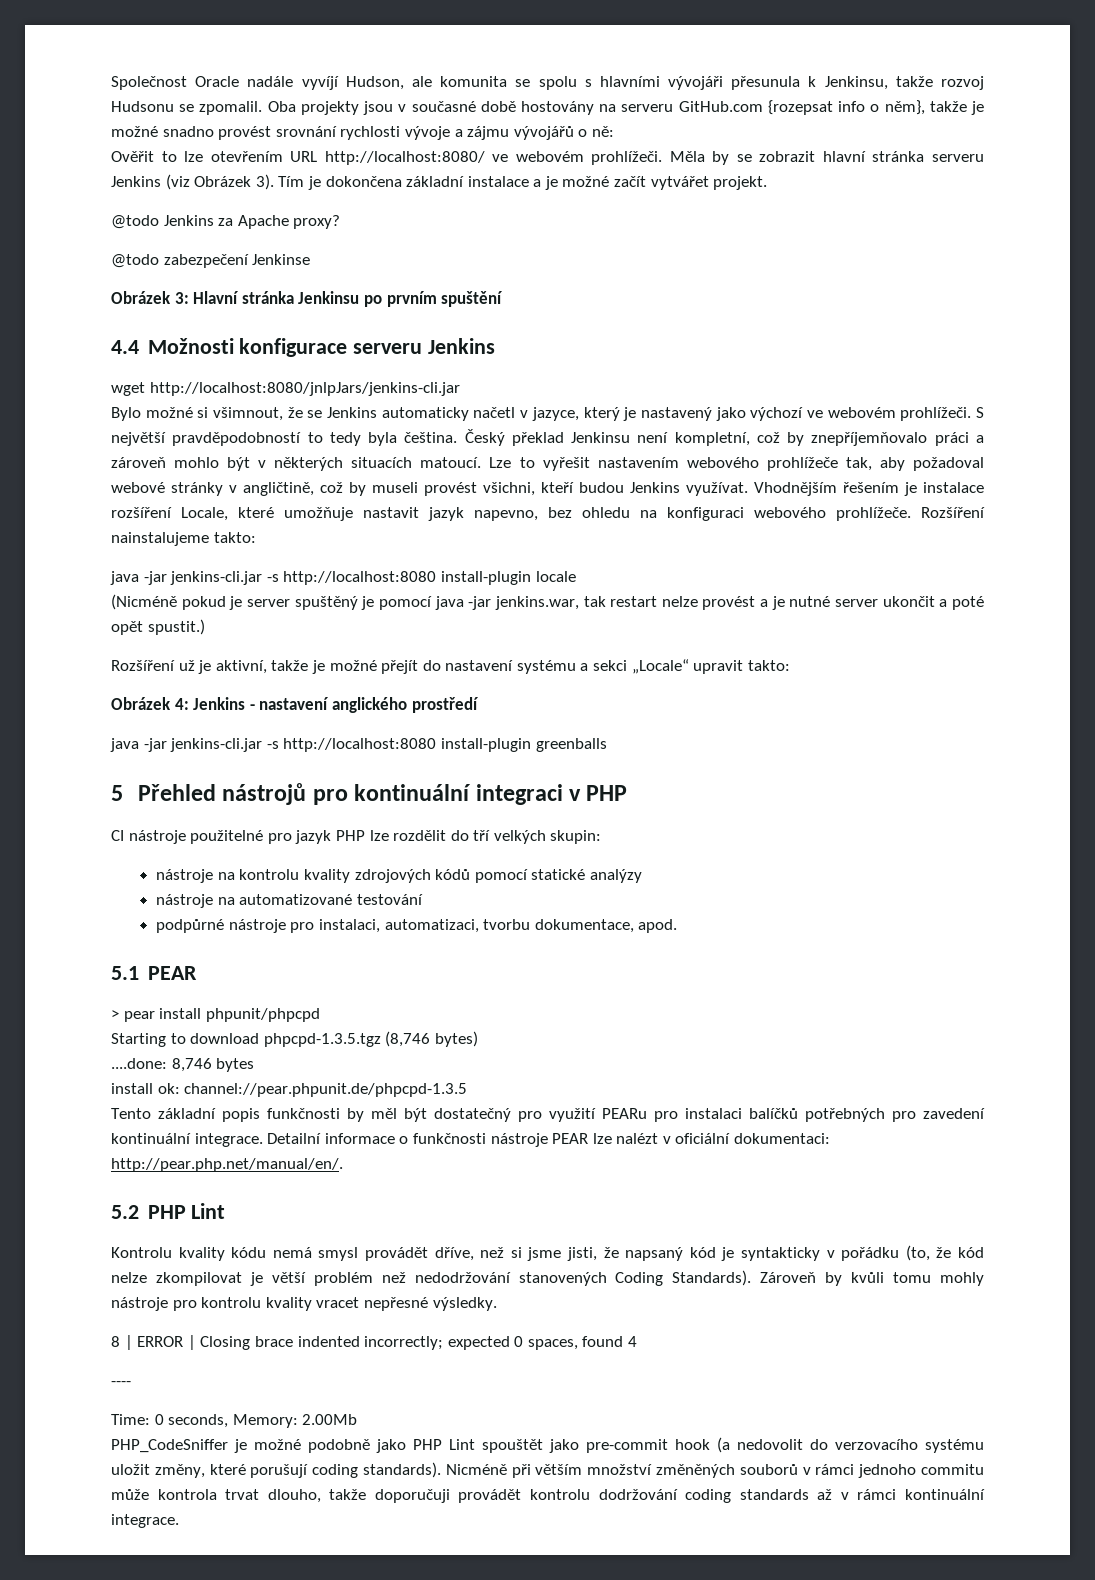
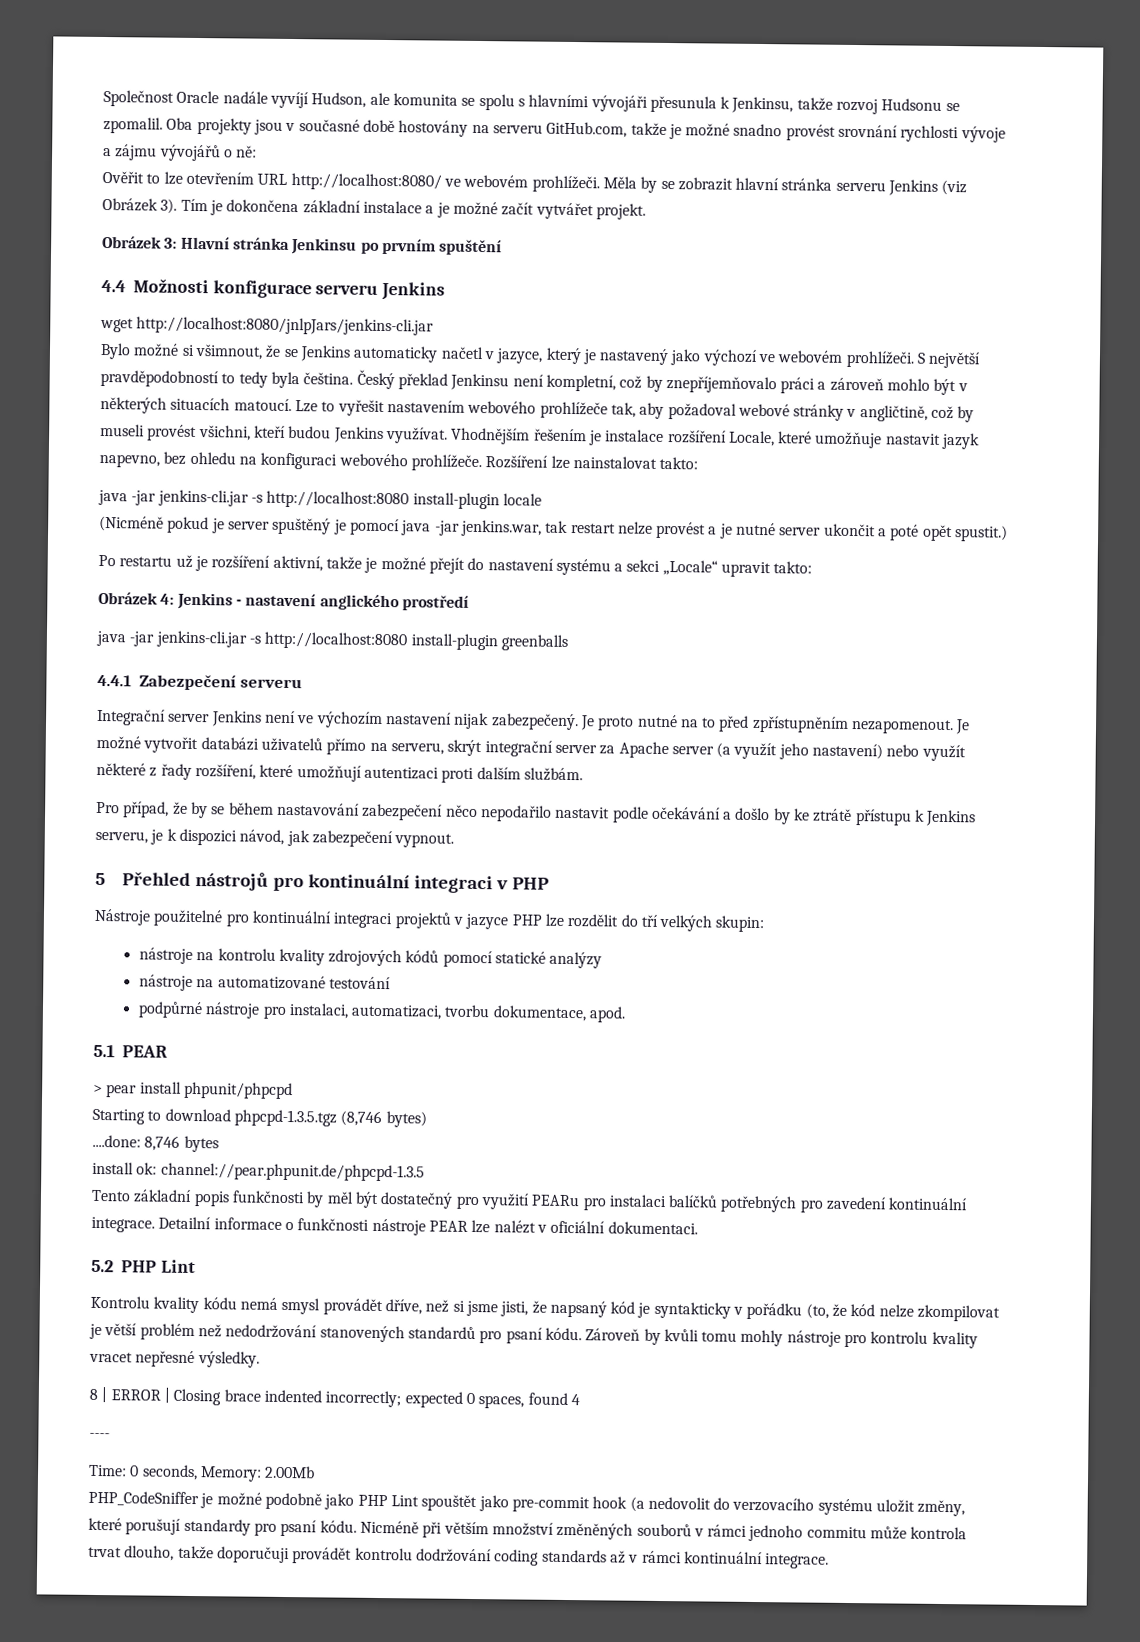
- Oba projekty jsou v současné době hostovány na serveru GitHub.com {rozepsat info o něm}, takže je možné snadno provést srovnání rychlosti vývoje a zájmu vývojářů o ně:
+ Oba projekty jsou v současné době hostovány na serveru GitHub.com, takže je možné snadno provést srovnání rychlosti vývoje a zájmu vývojářů o ně:
- @todo Jenkins za Apache proxy?
- @todo zabezpečení Jenkinse
- Rozšíření nainstalujeme takto:
+ Rozšíření lze nainstalovat takto:
- Rozšíření už je aktivní, takže je možné přejít do nastavení systému a sekci „Locale“ upravit takto:
+ Po restartu už je rozšíření aktivní, takže je možné přejít do nastavení systému a sekci „Locale“ upravit takto:
+ 4.4.1 Zabezpečení serveru
+ Integrační server Jenkins není ve výchozím nastavení nijak zabezpečený. Je proto nutné na to před zpřístupněním nezapomenout. Je možné vytvořit databázi uživatelů přímo na serveru, skrýt integrační server za Apache server (a využít jeho nastavení) nebo využít některé z řady rozšíření, které umožňují autentizaci proti dalším službám.
+ Pro případ, že by se během nastavování zabezpečení něco nepodařilo nastavit podle očekávání a došlo by ke ztrátě přístupu k Jenkins serveru, je k dispozici návod, jak zabezpečení vypnout.
- CI nástroje použitelné pro jazyk PHP lze rozdělit do tří velkých skupin:
+ Nástroje použitelné pro kontinuální integraci projektů v jazyce PHP lze rozdělit do tří velkých skupin:
- Detailní informace o funkčnosti nástroje PEAR lze nalézt v oficiální dokumentaci: http://pear.php.net/manual/en/.
+ Detailní informace o funkčnosti nástroje PEAR lze nalézt v oficiální dokumentaci.
- Kontrolu kvality kódu nemá smysl provádět dříve, než si jsme jisti, že napsaný kód je syntakticky v pořádku (to, že kód nelze zkompilovat je větší problém než nedodržování stanovených Coding Standards).
+ Kontrolu kvality kódu nemá smysl provádět dříve, než si jsme jisti, že napsaný kód je syntakticky v pořádku (to, že kód nelze zkompilovat je větší problém než nedodržování stanovených standardů pro psaní kódu.
- PHP_CodeSniffer je možné podobně jako PHP Lint spouštět jako pre-commit hook (a nedovolit do verzovacího systému uložit změny, které porušují coding standards).
+ PHP_CodeSniffer je možné podobně jako PHP Lint spouštět jako pre-commit hook (a nedovolit do verzovacího systému uložit změny, které porušují standardy pro psaní kódu.

